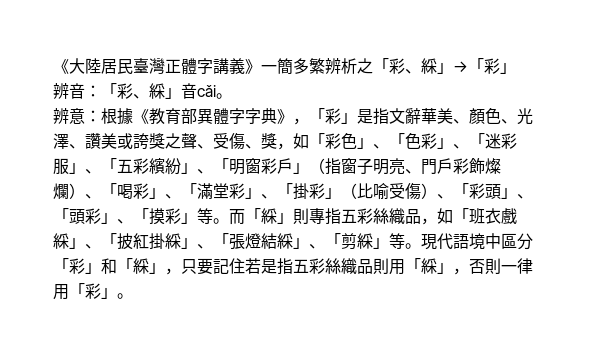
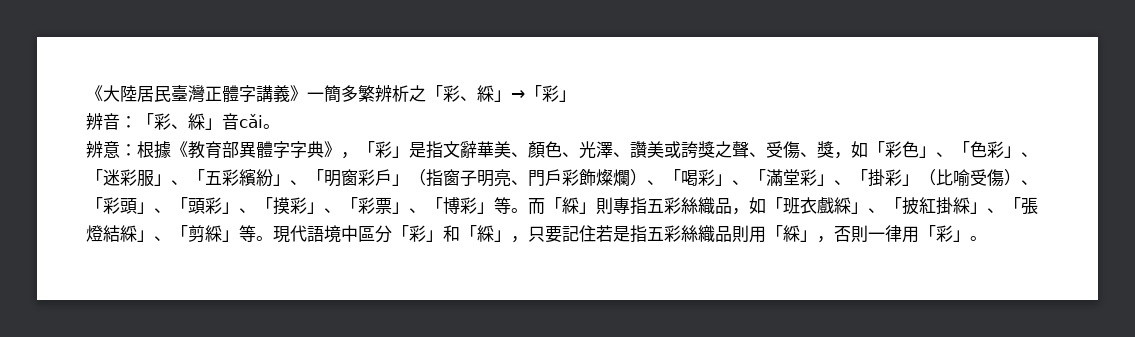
- 根據《教育部異體字字典》，「彩」是指文辭華美、顏色、光澤、讚美或誇獎之聲、受傷、獎，如「彩色」、「色彩」、「迷彩服」、「五彩繽紛」、「明窗彩戶」（指窗子明亮、門戶彩飾燦爛）、「喝彩」、「滿堂彩」、「掛彩」（比喻受傷）、「彩頭」、「頭彩」、「摸彩」等。
+ 根據《教育部異體字字典》，「彩」是指文辭華美、顏色、光澤、讚美或誇獎之聲、受傷、獎，如「彩色」、「色彩」、「迷彩服」、「五彩繽紛」、「明窗彩戶」（指窗子明亮、門戶彩飾燦爛）、「喝彩」、「滿堂彩」、「掛彩」（比喻受傷）、「彩頭」、「頭彩」、「摸彩」、「彩票」、「博彩」等。

